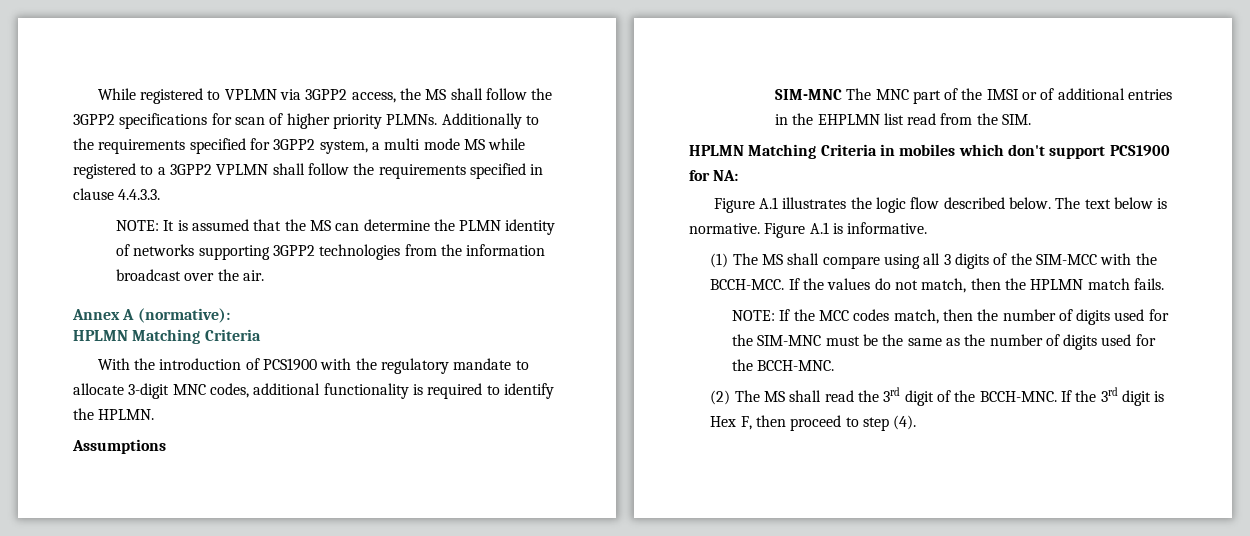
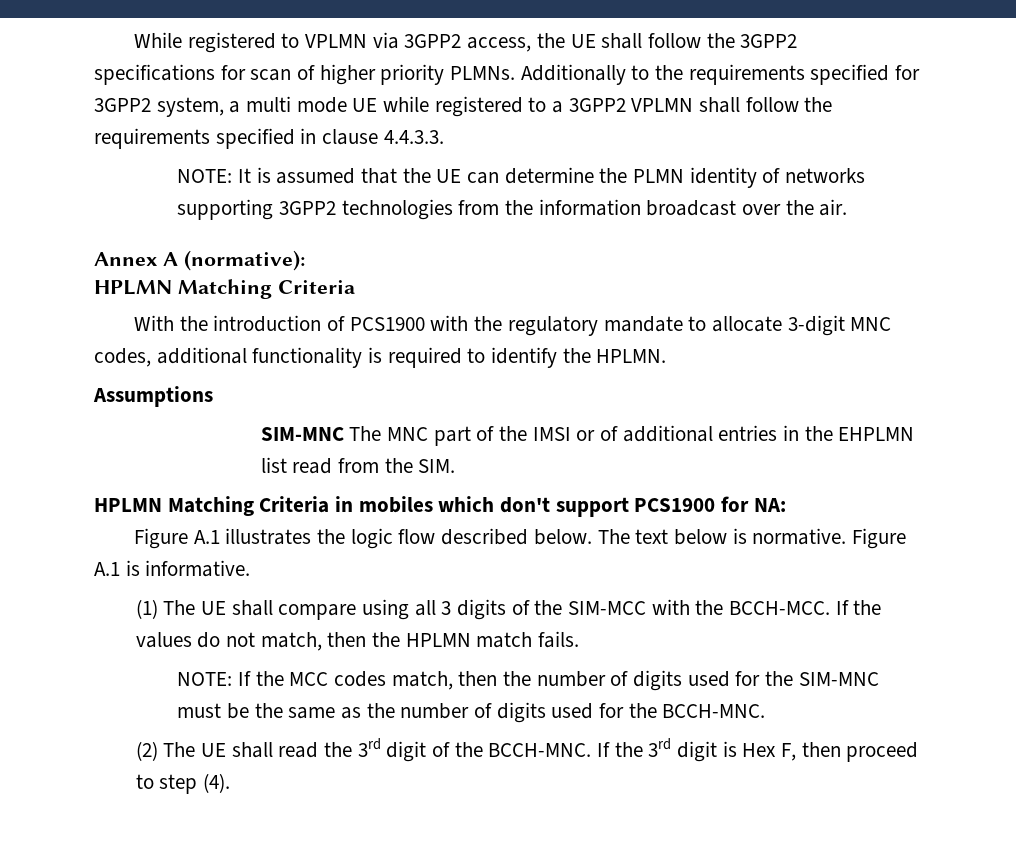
- While registered to VPLMN via 3GPP2 access, the MS shall follow the 3GPP2 specifications for scan of higher priority PLMNs.
+ While registered to VPLMN via 3GPP2 access, the UE shall follow the 3GPP2 specifications for scan of higher priority PLMNs.
- Additionally to the requirements specified for 3GPP2 system, a multi mode MS while registered to a 3GPP2 VPLMN shall follow the requirements specified in clause 4.4.3.3.
+ Additionally to the requirements specified for 3GPP2 system, a multi mode UE while registered to a 3GPP2 VPLMN shall follow the requirements specified in clause 4.4.3.3.
- NOTE: It is assumed that the MS can determine the PLMN identity of networks supporting 3GPP2 technologies from the information broadcast over the air.
+ NOTE: It is assumed that the UE can determine the PLMN identity of networks supporting 3GPP2 technologies from the information broadcast over the air.
- (1) The MS shall compare using all 3 digits of the SIM-MCC with the BCCH-MCC.
+ (1) The UE shall compare using all 3 digits of the SIM-MCC with the BCCH-MCC.
- (2) The MS shall read the 3rd digit of the BCCH-MNC.
+ (2) The UE shall read the 3rd digit of the BCCH-MNC.

